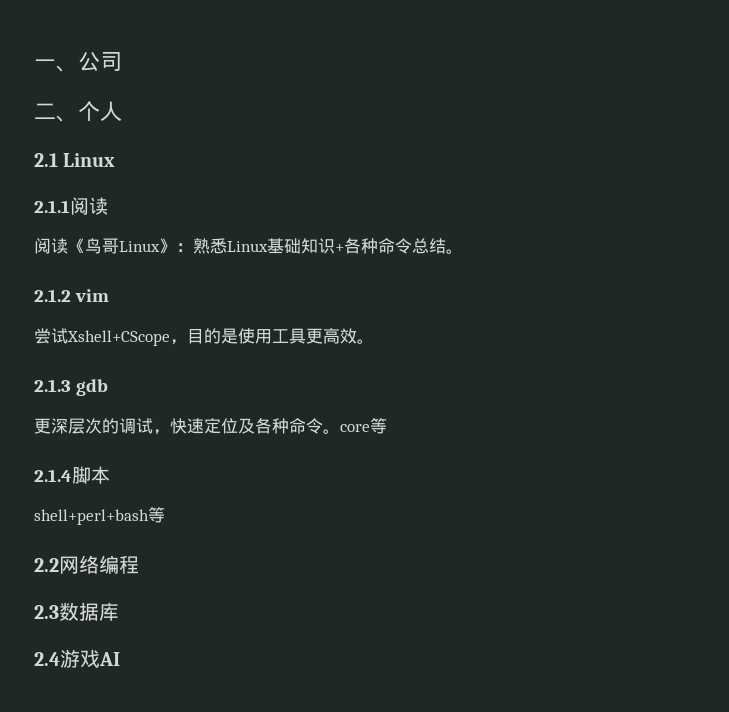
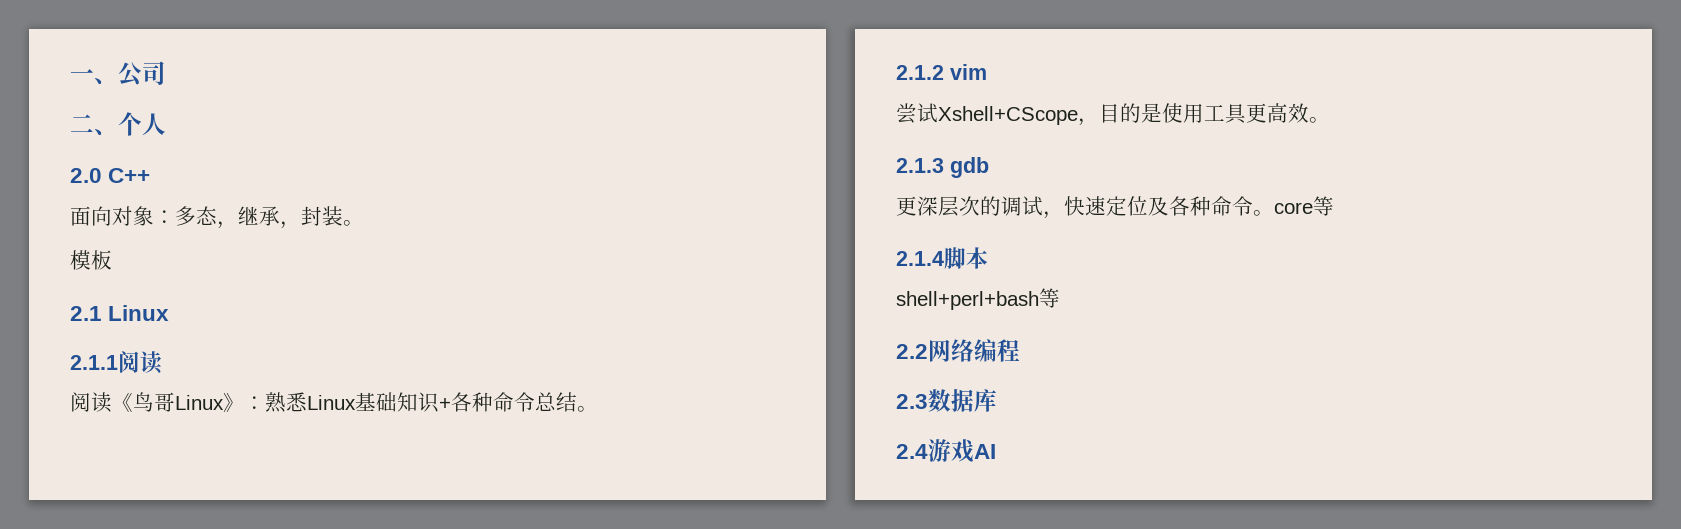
+ 2.0 C++
+ 面向对象：多态，继承，封装。
+ 模板

